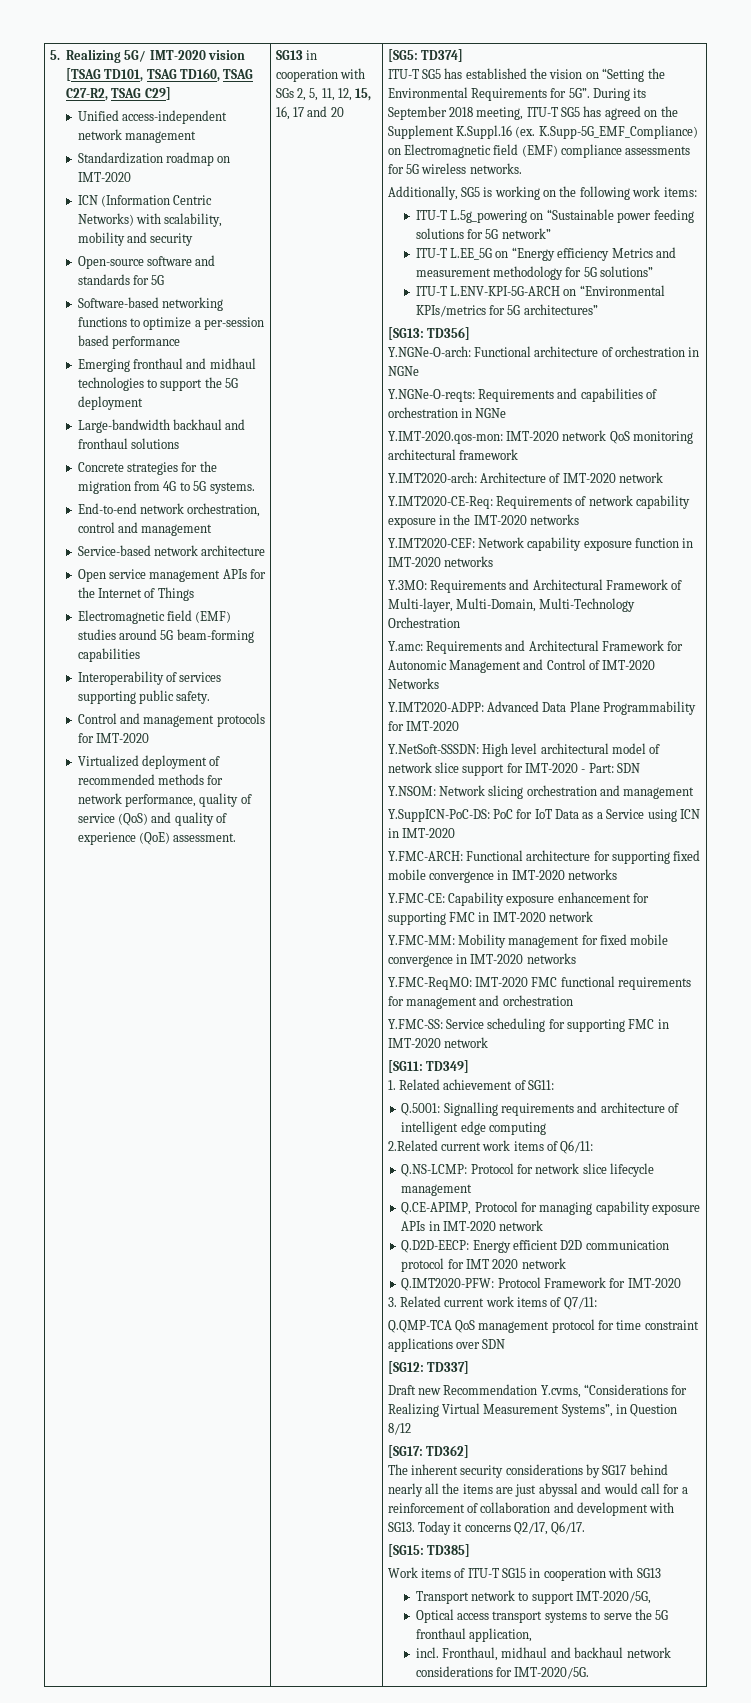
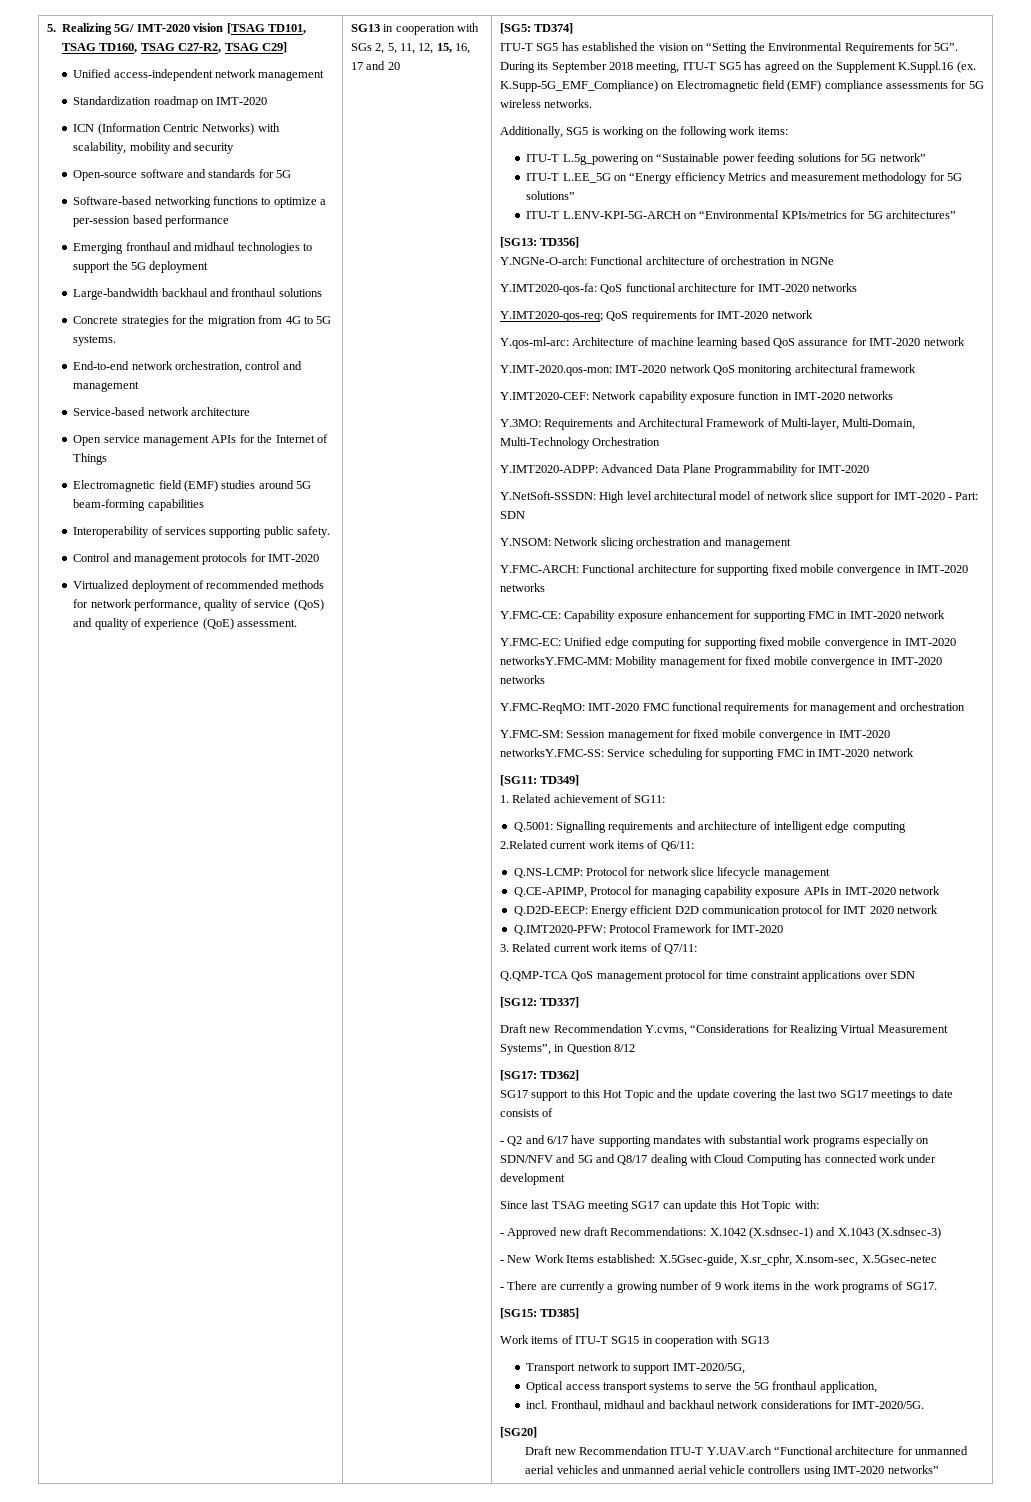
- Y.NGNe-O-reqts: Requirements and capabilities of orchestration in NGNe
+ Y.IMT2020-qos-fa: QoS functional architecture for IMT-2020 networks
+ Y.IMT2020-qos-req; QoS requirements for IMT-2020 network
+ Y.qos-ml-arc: Architecture of machine learning based QoS assurance for IMT-2020 network
- Y.IMT2020-arch: Architecture of IMT-2020 network
- Y.IMT2020-CE-Req: Requirements of network capability exposure in the IMT-2020 networks
- Y.amc: Requirements and Architectural Framework for Autonomic Management and Control of IMT-2020 Networks
- Y.SuppICN-PoC-DS: PoC for IoT Data as a Service using ICN in IMT-2020
- Y.FMC-MM: Mobility management for fixed mobile convergence in IMT-2020 networks
+ Y.FMC-EC: Unified edge computing for supporting fixed mobile convergence in IMT-2020 networksY.FMC-MM: Mobility management for fixed mobile convergence in IMT-2020 networks
- Y.FMC-SS: Service scheduling for supporting FMC in IMT-2020 network
+ Y.FMC-SM: Session management for fixed mobile convergence in IMT-2020 networksY.FMC-SS: Service scheduling for supporting FMC in IMT-2020 network
- The inherent security considerations by SG17 behind nearly all the items are just abyssal and would call for a reinforcement of collaboration and development with SG13. Today it concerns Q2/17, Q6/17.
+ SG17 support to this Hot Topic and the update covering the last two SG17 meetings to date consists of
+ - Q2 and 6/17 have supporting mandates with substantial work programs especially on SDN/NFV and 5G and Q8/17 dealing with Cloud Computing has connected work under development
+ Since last TSAG meeting SG17 can update this Hot Topic with:
+ - Approved new draft Recommendations: X.1042 (X.sdnsec-1) and X.1043 (X.sdnsec-3)
+ - New Work Items established: X.5Gsec-guide, X.sr_cphr, X.nsom-sec, X.5Gsec-netec
+ - There are currently a growing number of 9 work items in the work programs of SG17.
+ [SG20]
+ Draft new Recommendation ITU-T Y.UAV.arch “Functional architecture for unmanned aerial vehicles and unmanned aerial vehicle controllers using IMT-2020 networks”

